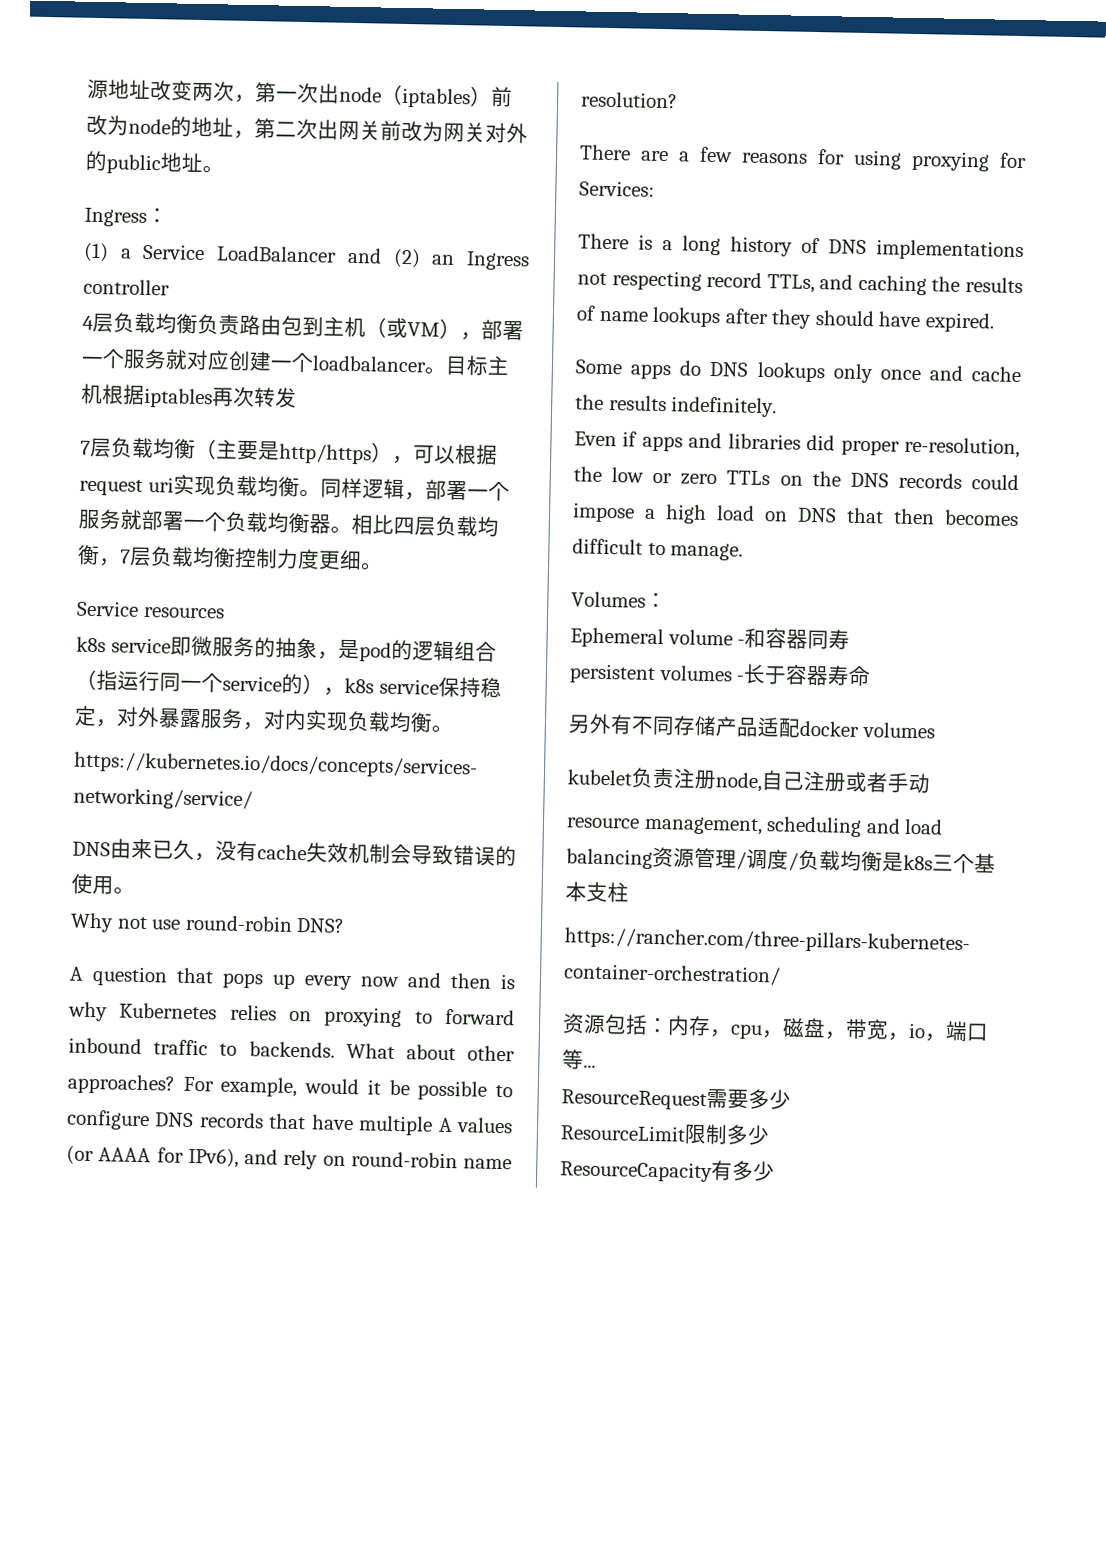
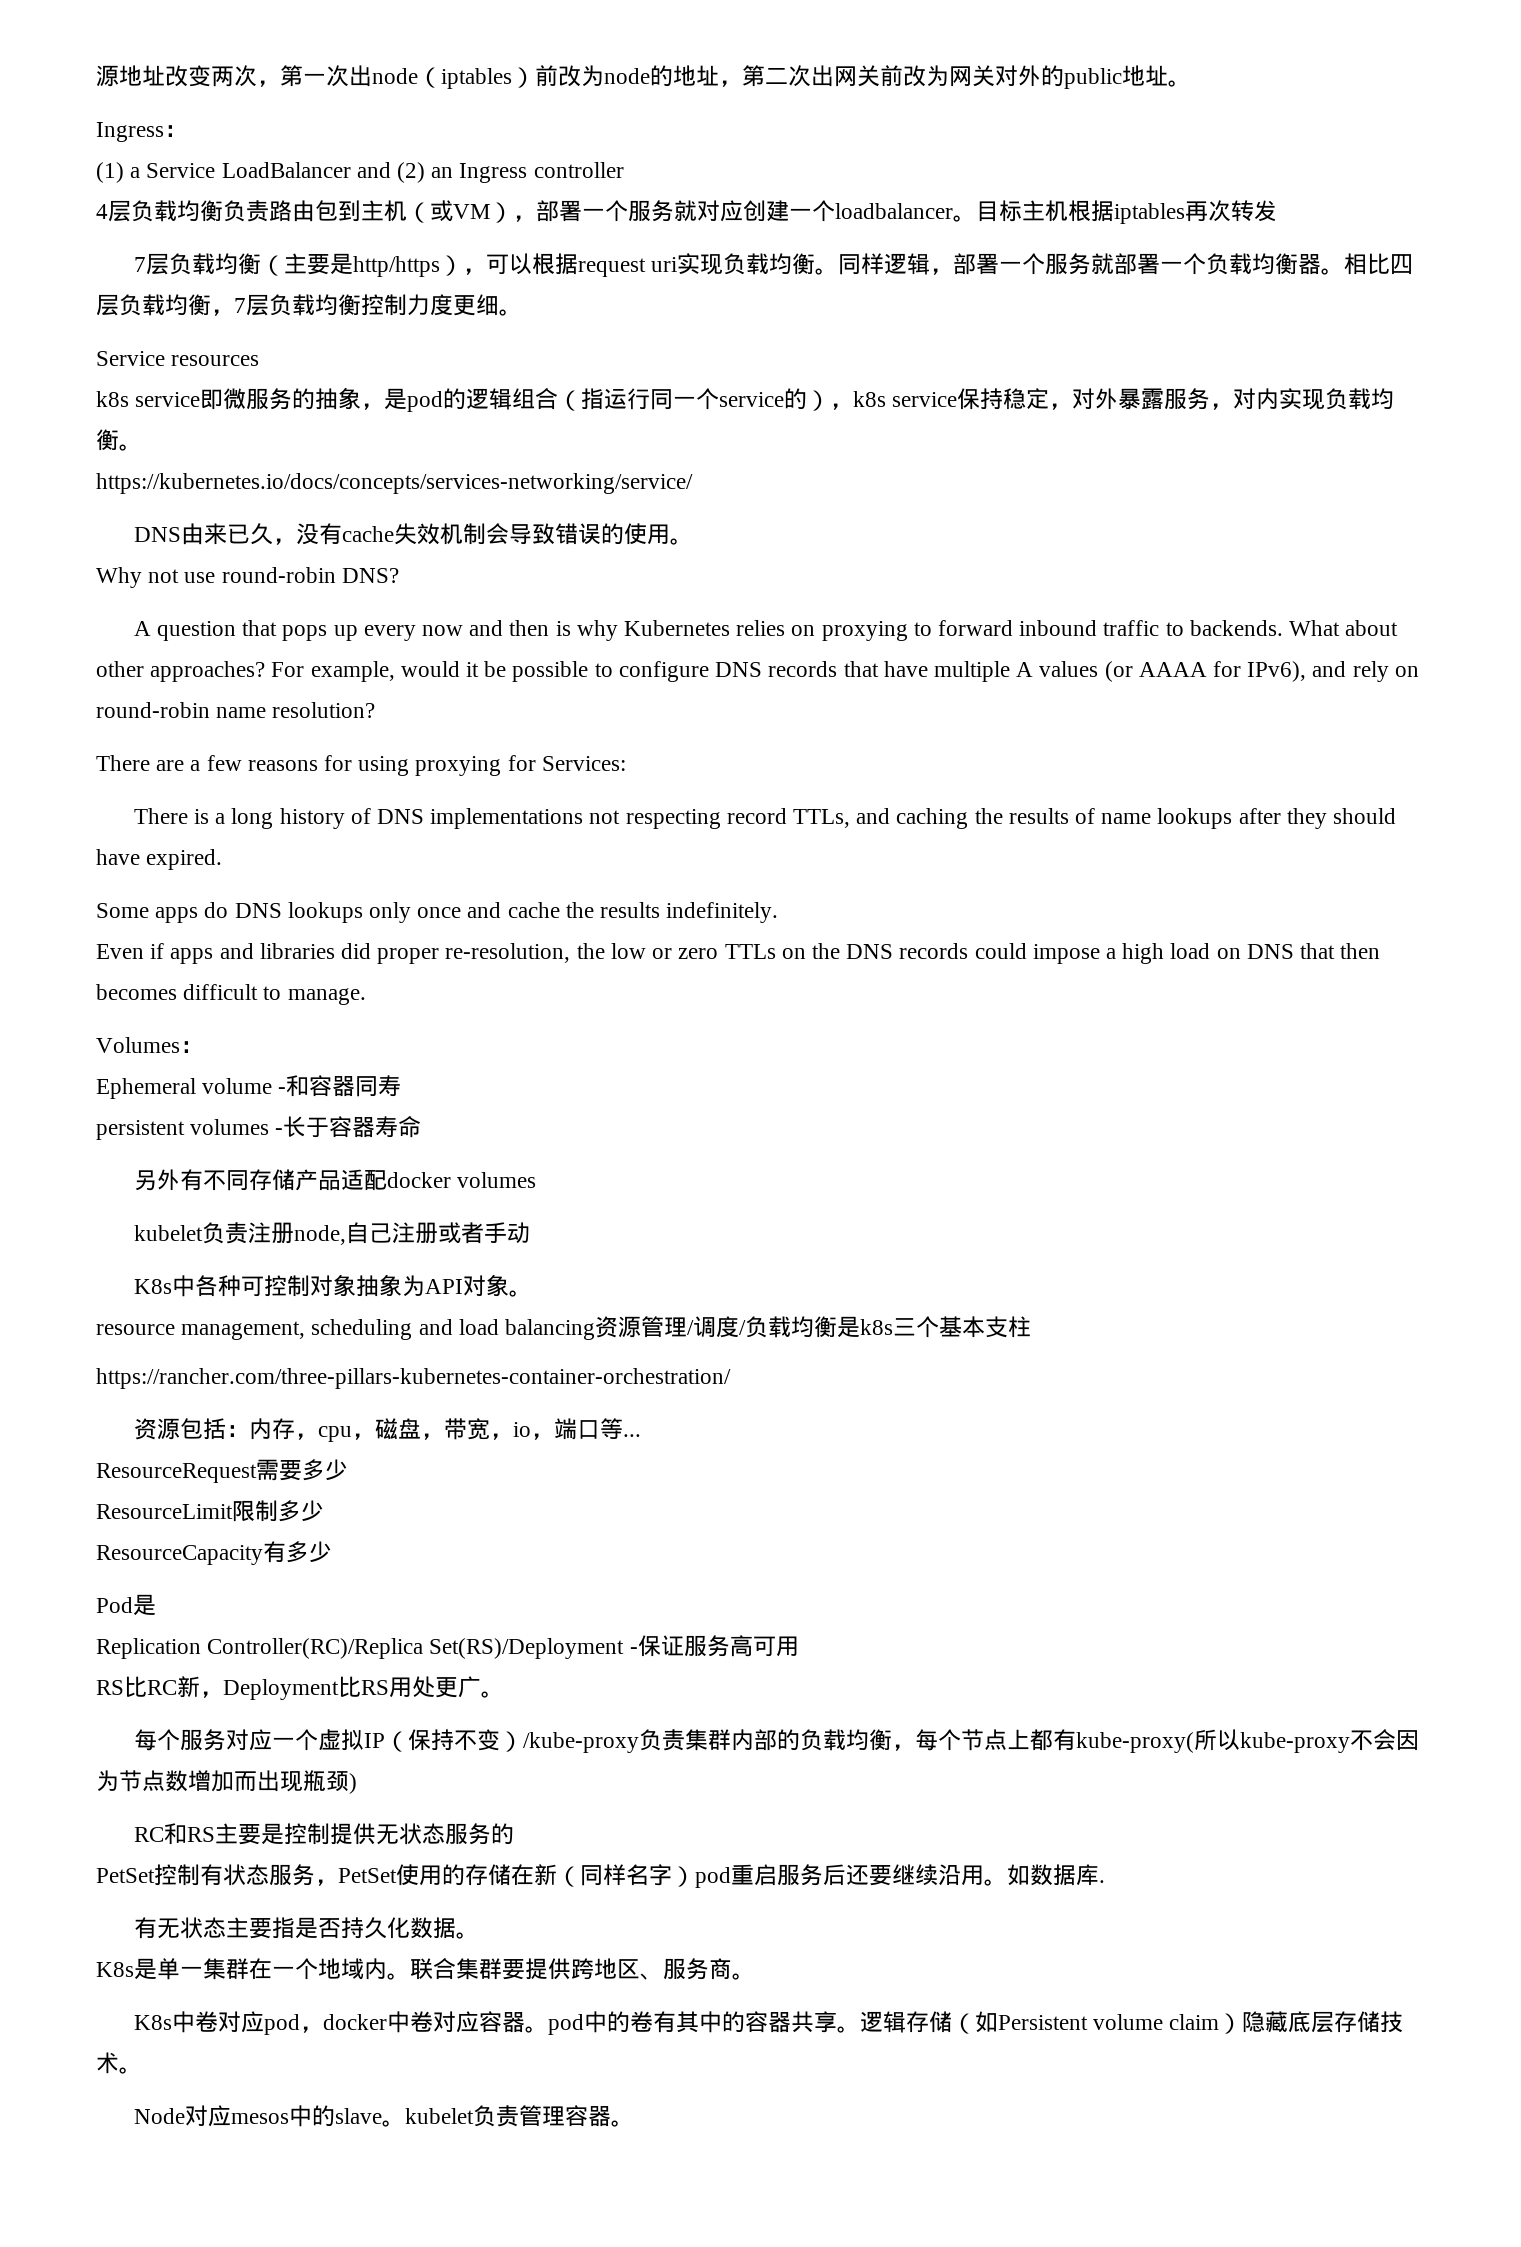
+ K8s中各种可控制对象抽象为API对象。
+ Pod是
+ Replication Controller(RC)/Replica Set(RS)/Deployment -保证服务高可用
+ RS比RC新，Deployment比RS用处更广。
+ 每个服务对应一个虚拟IP（保持不变）/kube-proxy负责集群内部的负载均衡，每个节点上都有kube-proxy(所以kube-proxy不会因为节点数增加而出现瓶颈)
+ RC和RS主要是控制提供无状态服务的
+ PetSet控制有状态服务，PetSet使用的存储在新（同样名字）pod重启服务后还要继续沿用。如数据库.
+ 有无状态主要指是否持久化数据。
+ K8s是单一集群在一个地域内。联合集群要提供跨地区、服务商。
+ K8s中卷对应pod，docker中卷对应容器。pod中的卷有其中的容器共享。逻辑存储（如Persistent volume claim）隐藏底层存储技术。
+ Node对应mesos中的slave。kubelet负责管理容器。

